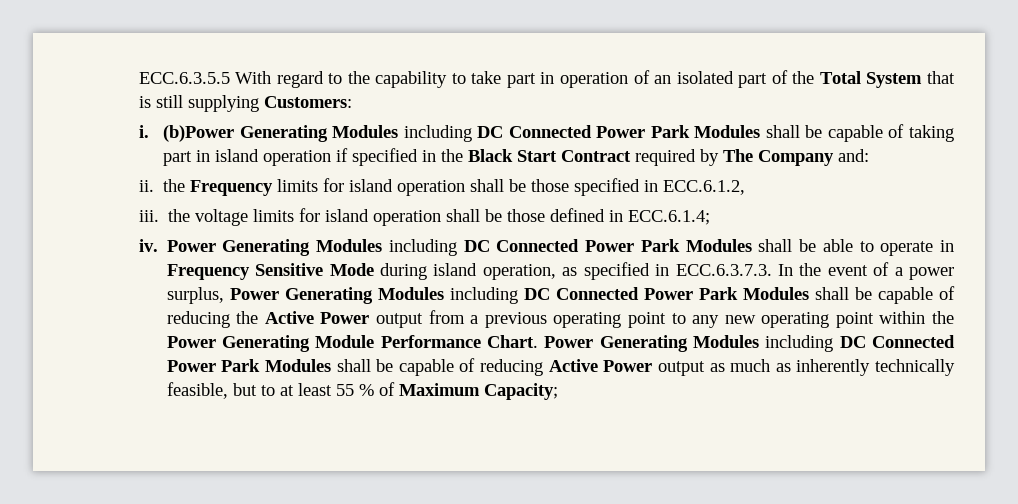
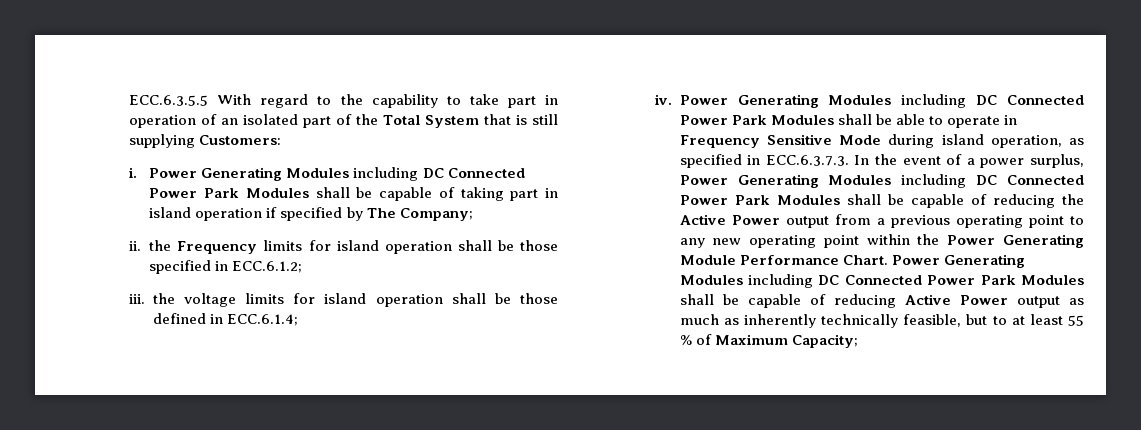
- (b)Power Generating Modules including DC Connected Power Park Modules shall be capable of taking part in island operation if specified in the Black Start Contract required by The Company and:
+ Power Generating Modules including DC Connected Power Park Modules shall be capable of taking part in island operation if specified by The Company;
- ii. the Frequency limits for island operation shall be those specified in ECC.6.1.2,
+ ii. the Frequency limits for island operation shall be those specified in ECC.6.1.2;

